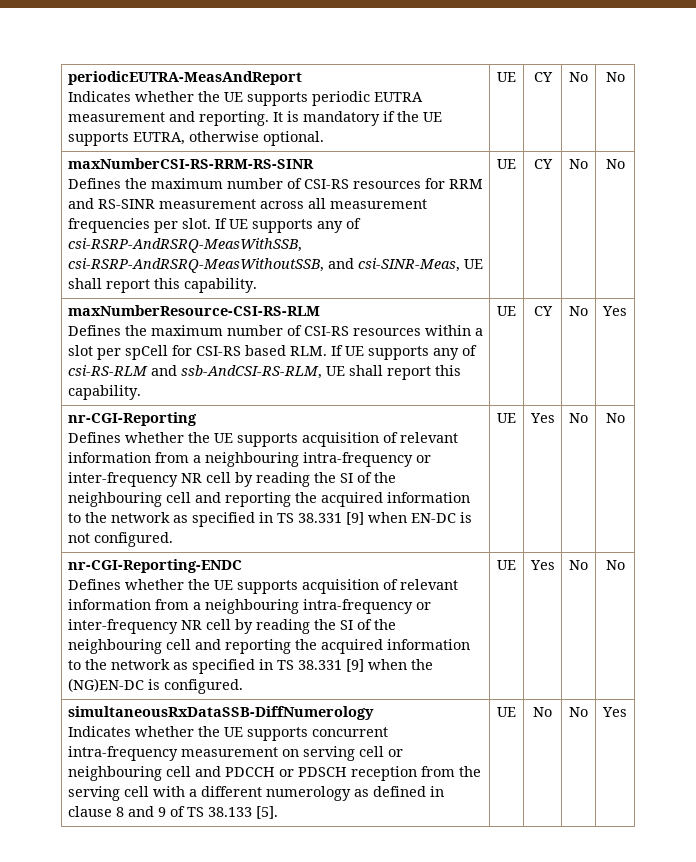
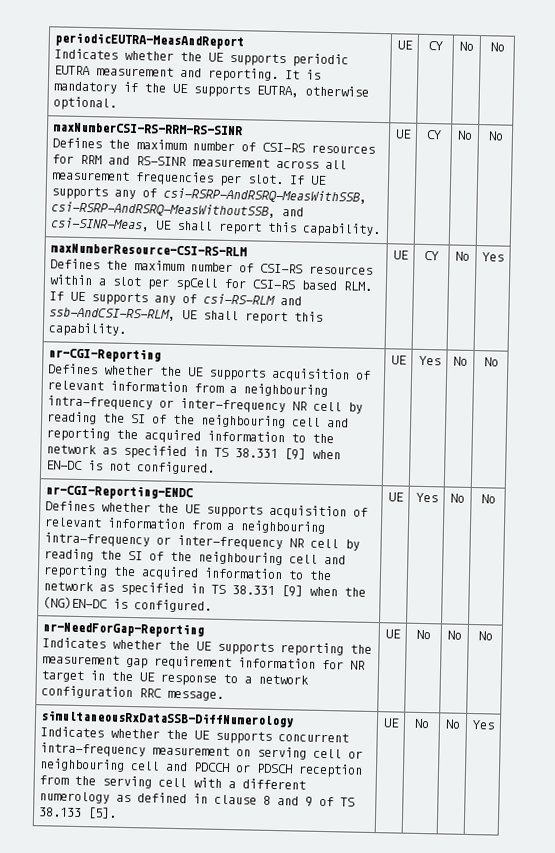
+ nr-NeedForGap-Reporting
+ Indicates whether the UE supports reporting the measurement gap requirement information for NR target in the UE response to a network configuration RRC message. | UE | No | No | No

